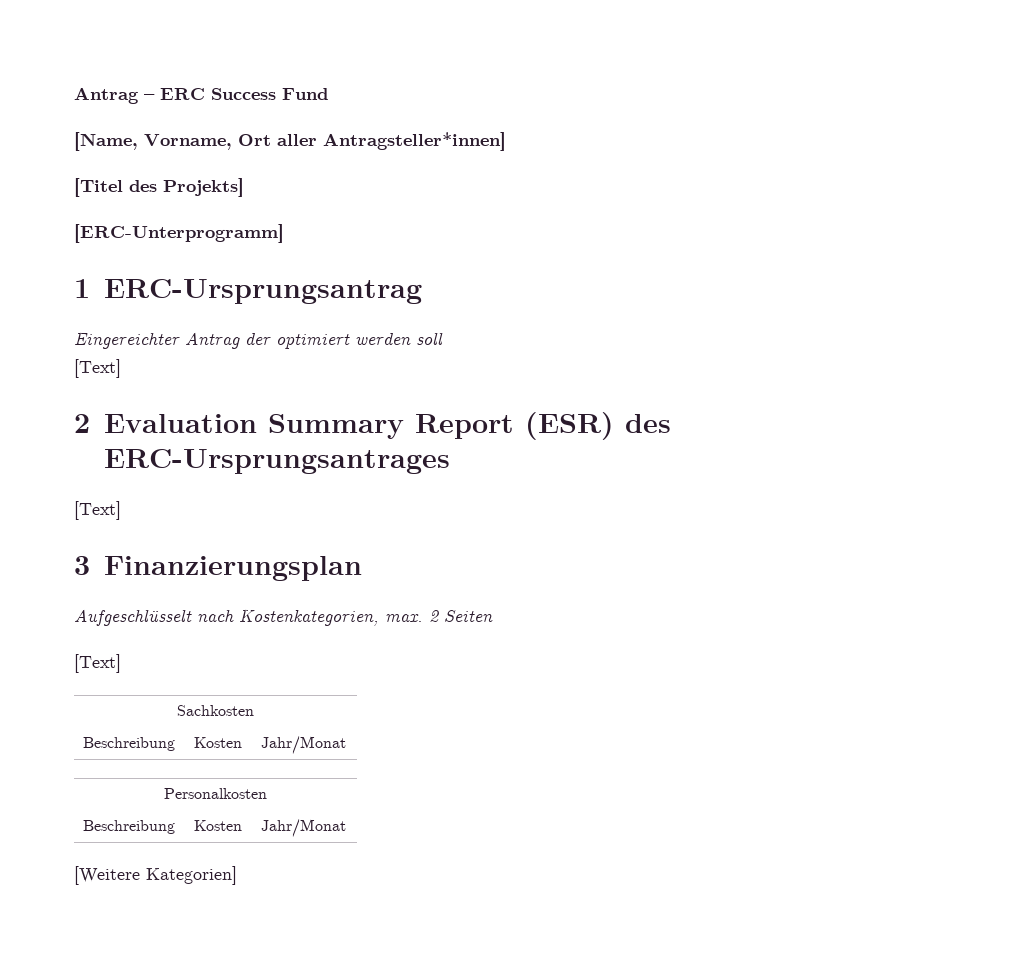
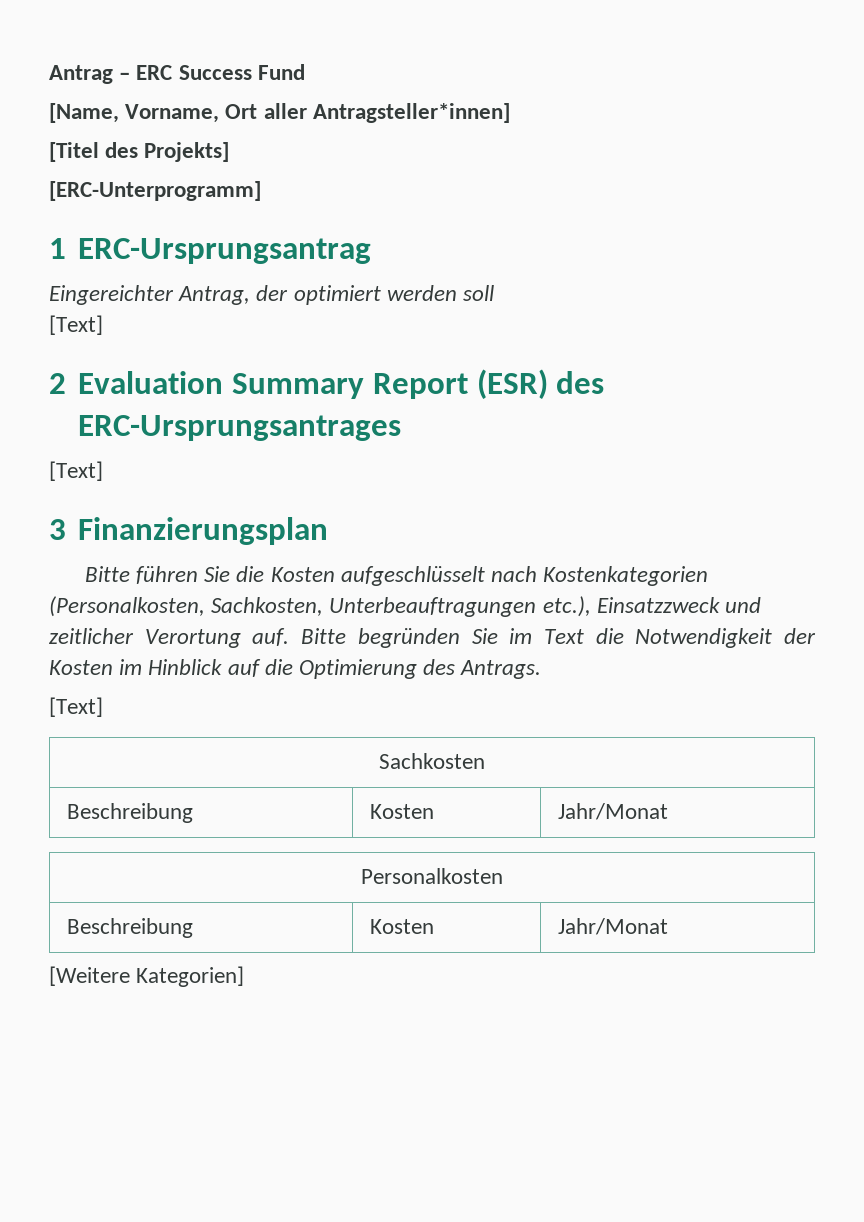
- Eingereichter Antrag der optimiert werden soll
+ Eingereichter Antrag, der optimiert werden soll
- Aufgeschlüsselt nach Kostenkategorien, max. 2 Seiten
+ Bitte führen Sie die Kosten aufgeschlüsselt nach Kostenkategorien (Personalkosten, Sachkosten, Unterbeauftragungen etc.), Einsatzzweck und zeitlicher Verortung auf. Bitte begründen Sie im Text die Notwendigkeit der Kosten im Hinblick auf die Optimierung des Antrags.

